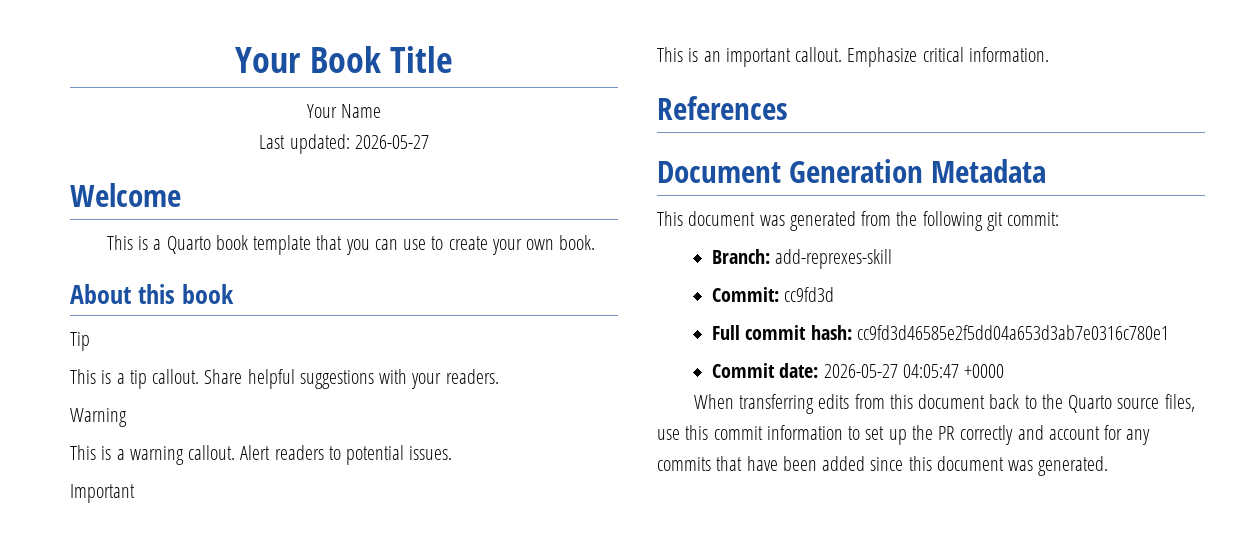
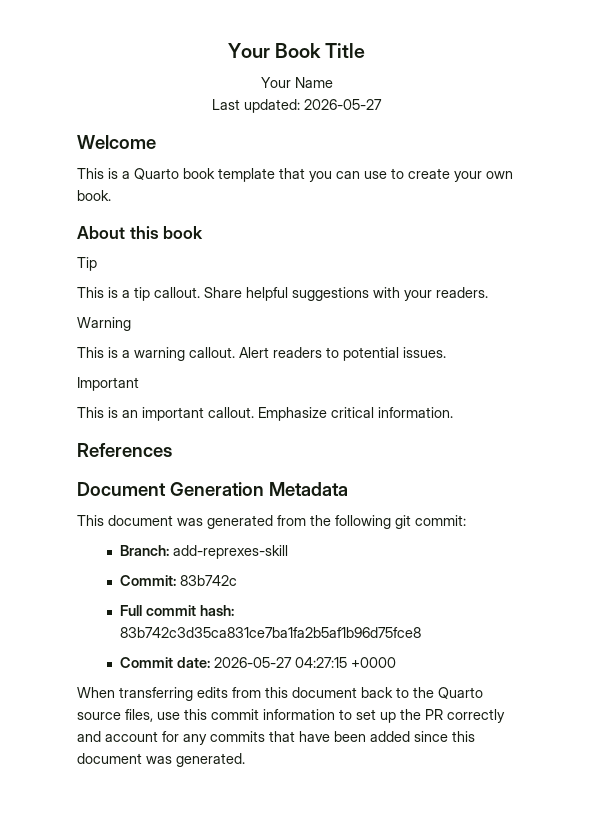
- Commit: cc9fd3d
+ Commit: 83b742c
- Full commit hash: cc9fd3d46585e2f5dd04a653d3ab7e0316c780e1
+ Full commit hash: 83b742c3d35ca831ce7ba1fa2b5af1b96d75fce8
- Commit date: 2026-05-27 04:05:47 +0000
+ Commit date: 2026-05-27 04:27:15 +0000

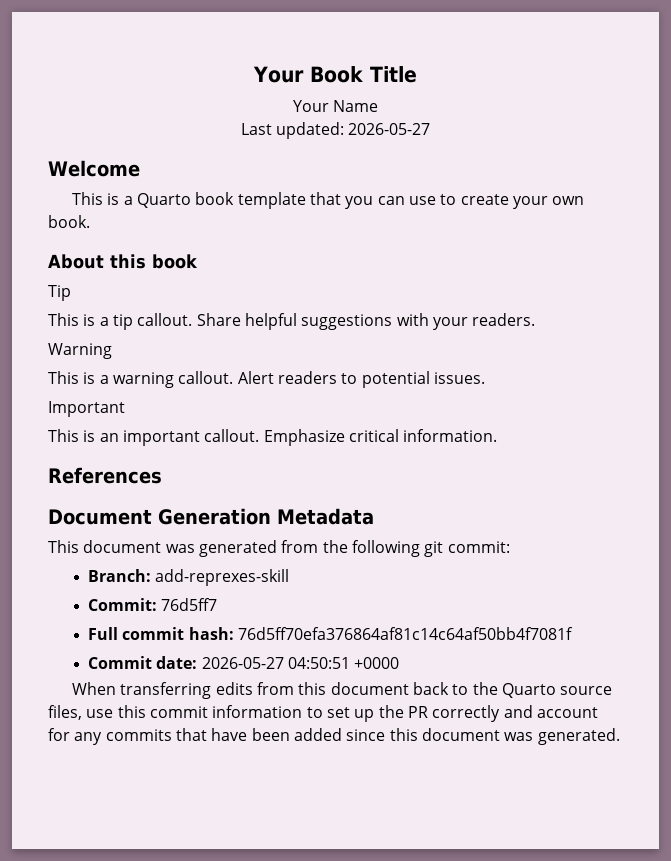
- Commit: 83b742c
+ Commit: 76d5ff7
- Full commit hash: 83b742c3d35ca831ce7ba1fa2b5af1b96d75fce8
+ Full commit hash: 76d5ff70efa376864af81c14c64af50bb4f7081f
- Commit date: 2026-05-27 04:27:15 +0000
+ Commit date: 2026-05-27 04:50:51 +0000

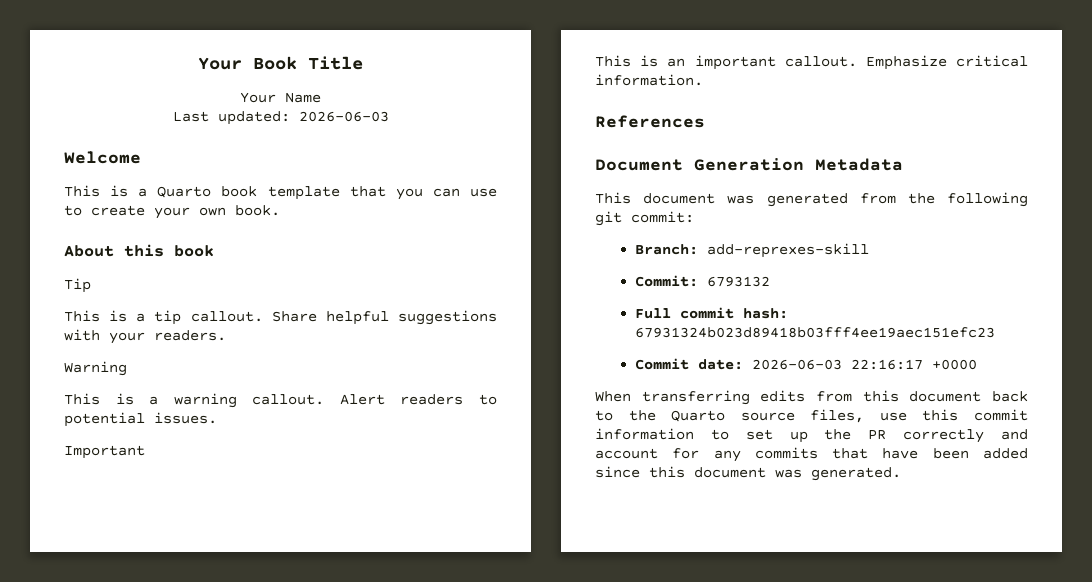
- Last updated: 2026-05-27
+ Last updated: 2026-06-03
- Commit: 76d5ff7
+ Commit: 6793132
- Full commit hash: 76d5ff70efa376864af81c14c64af50bb4f7081f
+ Full commit hash: 67931324b023d89418b03fff4ee19aec151efc23
- Commit date: 2026-05-27 04:50:51 +0000
+ Commit date: 2026-06-03 22:16:17 +0000

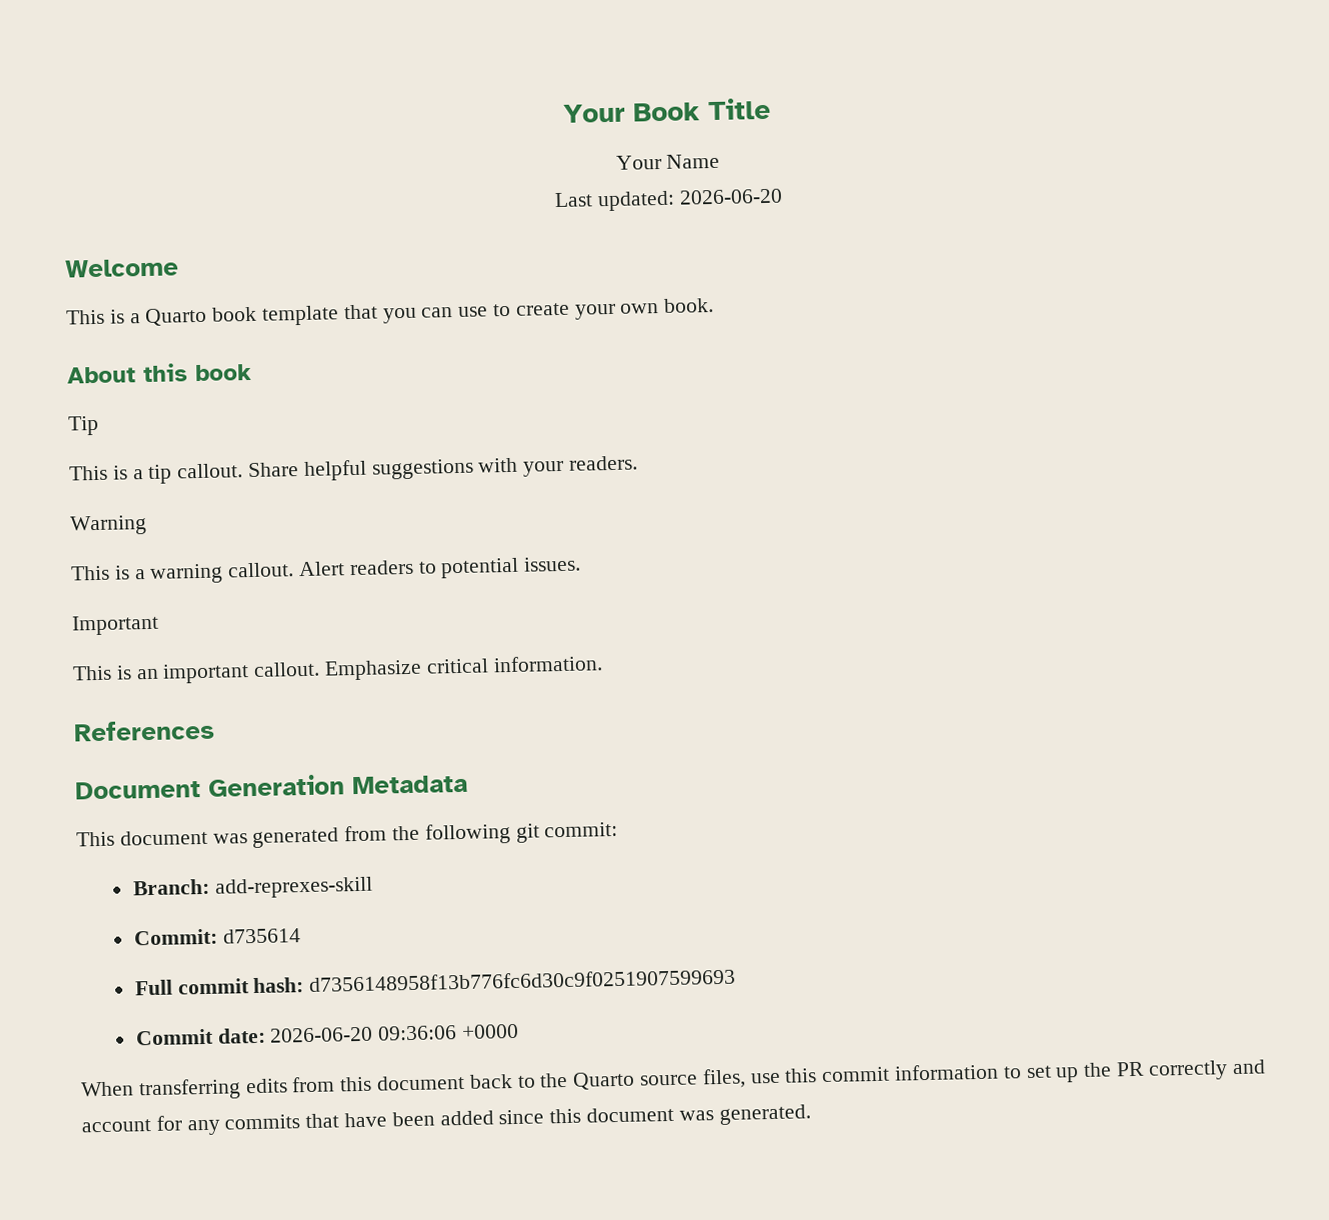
- Last updated: 2026-06-03
+ Last updated: 2026-06-20
- Commit: 6793132
+ Commit: d735614
- Full commit hash: 67931324b023d89418b03fff4ee19aec151efc23
+ Full commit hash: d7356148958f13b776fc6d30c9f0251907599693
- Commit date: 2026-06-03 22:16:17 +0000
+ Commit date: 2026-06-20 09:36:06 +0000

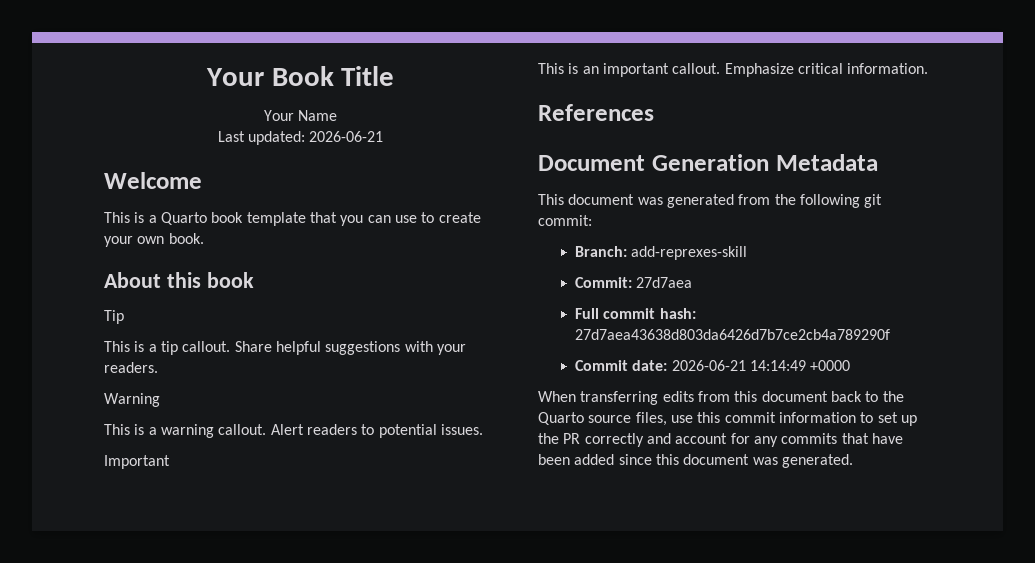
- Last updated: 2026-06-20
+ Last updated: 2026-06-21
- Commit: d735614
+ Commit: 27d7aea
- Full commit hash: d7356148958f13b776fc6d30c9f0251907599693
+ Full commit hash: 27d7aea43638d803da6426d7b7ce2cb4a789290f
- Commit date: 2026-06-20 09:36:06 +0000
+ Commit date: 2026-06-21 14:14:49 +0000

